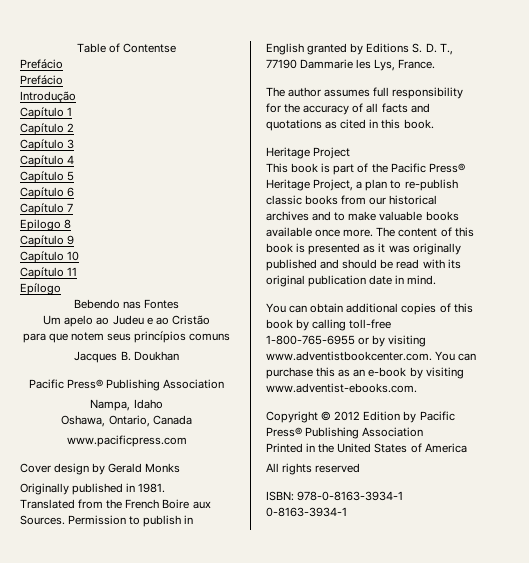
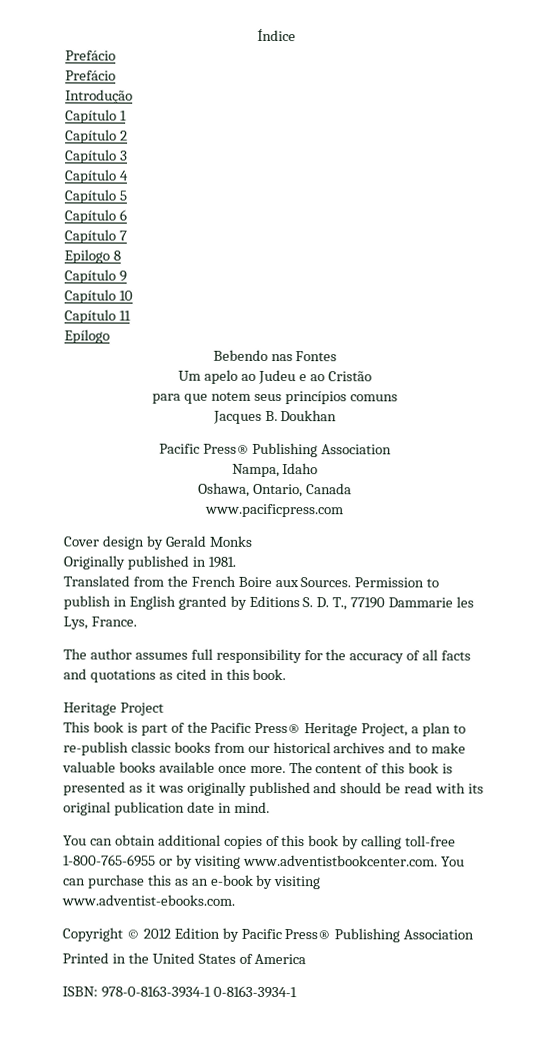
- Table of Contentse
+ Índice
- All rights reserved

